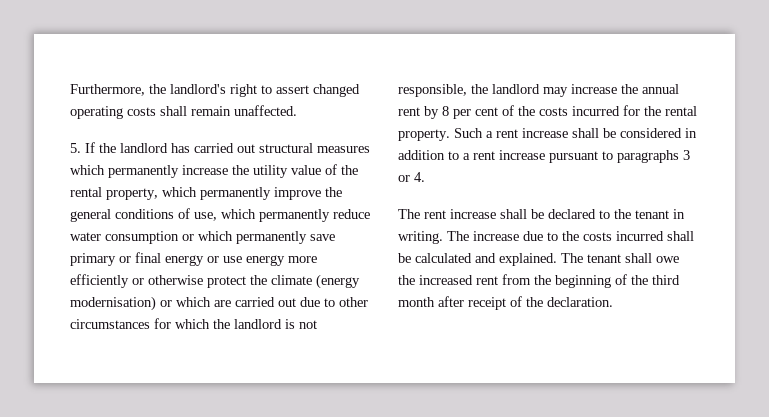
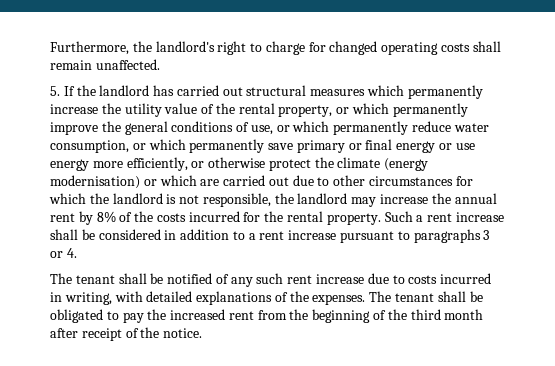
- Furthermore, the landlord's right to assert changed operating costs shall remain unaffected.
+ Furthermore, the landlord's right to charge for changed operating costs shall remain unaffected.
- 5. If the landlord has carried out structural measures which permanently increase the utility value of the rental property, which permanently improve the general conditions of use, which permanently reduce water consumption or which permanently save primary or final energy or use energy more efficiently or otherwise protect the climate (energy modernisation) or which are carried out due to other circumstances for which the landlord is not responsible, the landlord may increase the annual rent by 8 per cent of the costs incurred for the rental property.
+ 5. If the landlord has carried out structural measures which permanently increase the utility value of the rental property, or which permanently improve the general conditions of use, or which permanently reduce water consumption, or which permanently save primary or final energy or use energy more efficiently, or otherwise protect the climate (energy modernisation) or which are carried out due to other circumstances for which the landlord is not responsible, the landlord may increase the annual rent by 8% of the costs incurred for the rental property.
- The rent increase shall be declared to the tenant in writing. The increase due to the costs incurred shall be calculated and explained. The tenant shall owe the increased rent from the beginning of the third month after receipt of the declaration.
+ The tenant shall be notified of any such rent increase due to costs incurred in writing, with detailed explanations of the expenses. The tenant shall be obligated to pay the increased rent from the beginning of the third month after receipt of the notice.

